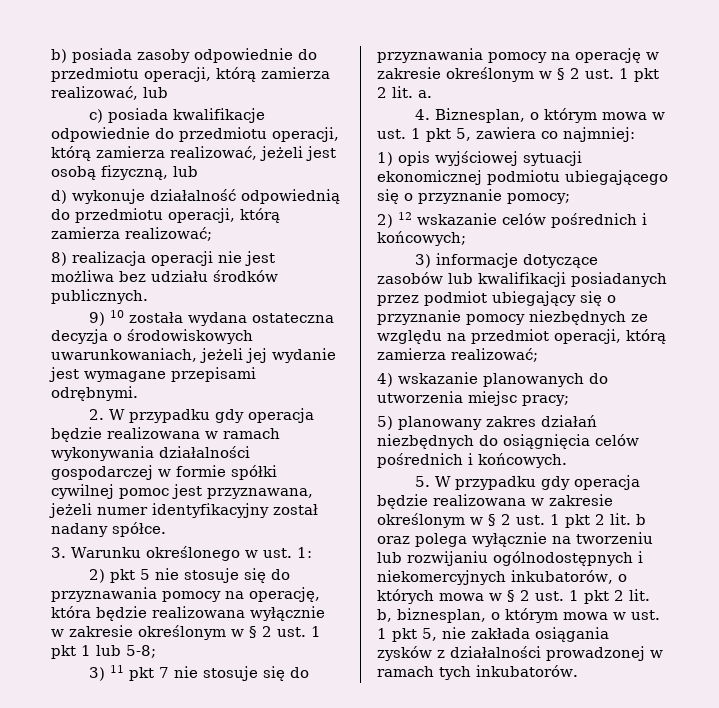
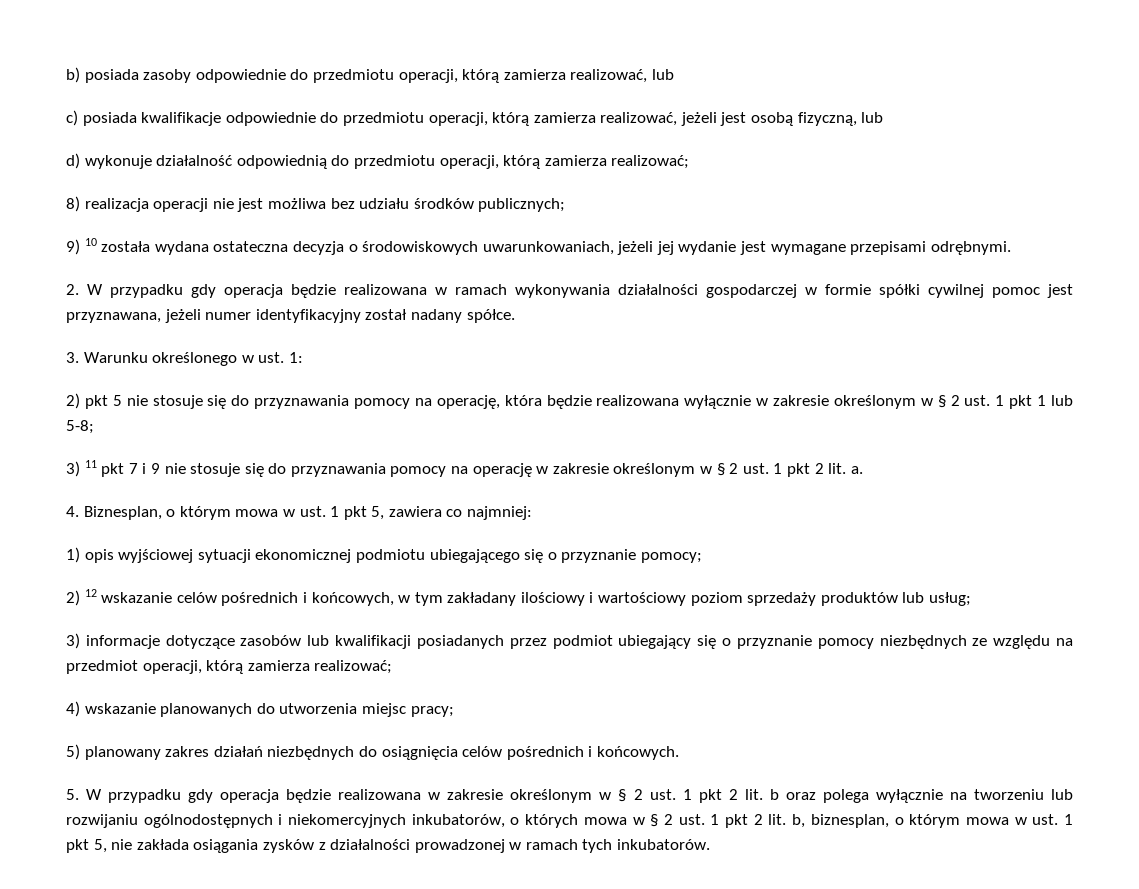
- 8) realizacja operacji nie jest możliwa bez udziału środków publicznych.
+ 8) realizacja operacji nie jest możliwa bez udziału środków publicznych;
- 3) 11 pkt 7 nie stosuje się do przyznawania pomocy na operację w zakresie określonym w § 2 ust. 1 pkt 2 lit. a.
+ 3) 11 pkt 7 i 9 nie stosuje się do przyznawania pomocy na operację w zakresie określonym w § 2 ust. 1 pkt 2 lit. a.
- 2) 12 wskazanie celów pośrednich i końcowych;
+ 2) 12 wskazanie celów pośrednich i końcowych, w tym zakładany ilościowy i wartościowy poziom sprzedaży produktów lub usług;

